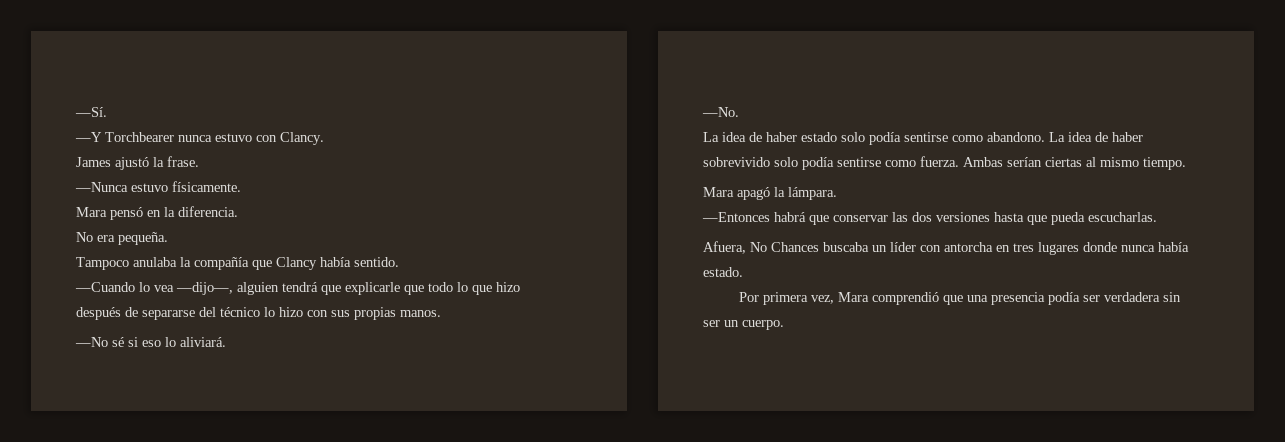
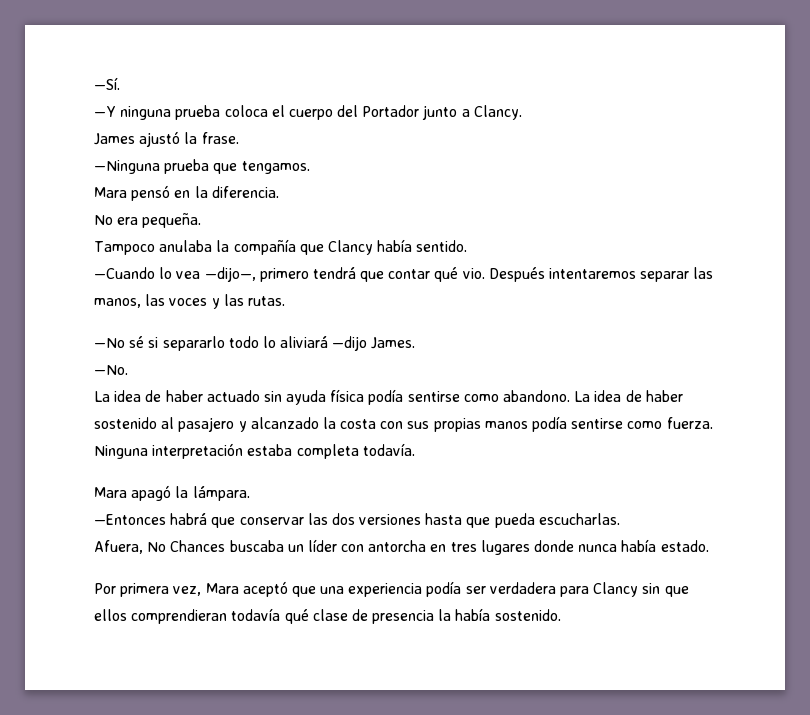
- —Y Torchbearer nunca estuvo con Clancy.
+ —Y ninguna prueba coloca el cuerpo del Portador junto a Clancy.
- —Nunca estuvo físicamente.
+ —Ninguna prueba que tengamos.
- —Cuando lo vea —dijo—, alguien tendrá que explicarle que todo lo que hizo después de separarse del técnico lo hizo con sus propias manos.
- —No sé si eso lo aliviará.
+ —Cuando lo vea —dijo—, primero tendrá que contar qué vio. Después intentaremos separar las manos, las voces y las rutas.
+ —No sé si separarlo todo lo aliviará —dijo James.
- La idea de haber estado solo podía sentirse como abandono.
+ La idea de haber actuado sin ayuda física podía sentirse como abandono.
- La idea de haber sobrevivido solo podía sentirse como fuerza. Ambas serían ciertas al mismo tiempo.
+ La idea de haber sostenido al pasajero y alcanzado la costa con sus propias manos podía sentirse como fuerza. Ninguna interpretación estaba completa todavía.
- Por primera vez, Mara comprendió que una presencia podía ser verdadera sin ser un cuerpo.
+ Por primera vez, Mara aceptó que una experiencia podía ser verdadera para Clancy sin que ellos comprendieran todavía qué clase de presencia la había sostenido.

